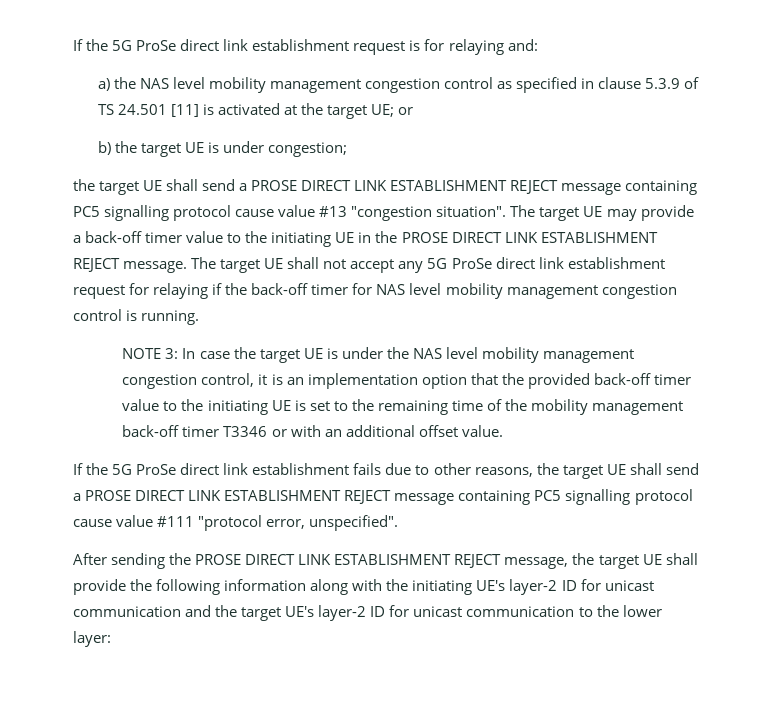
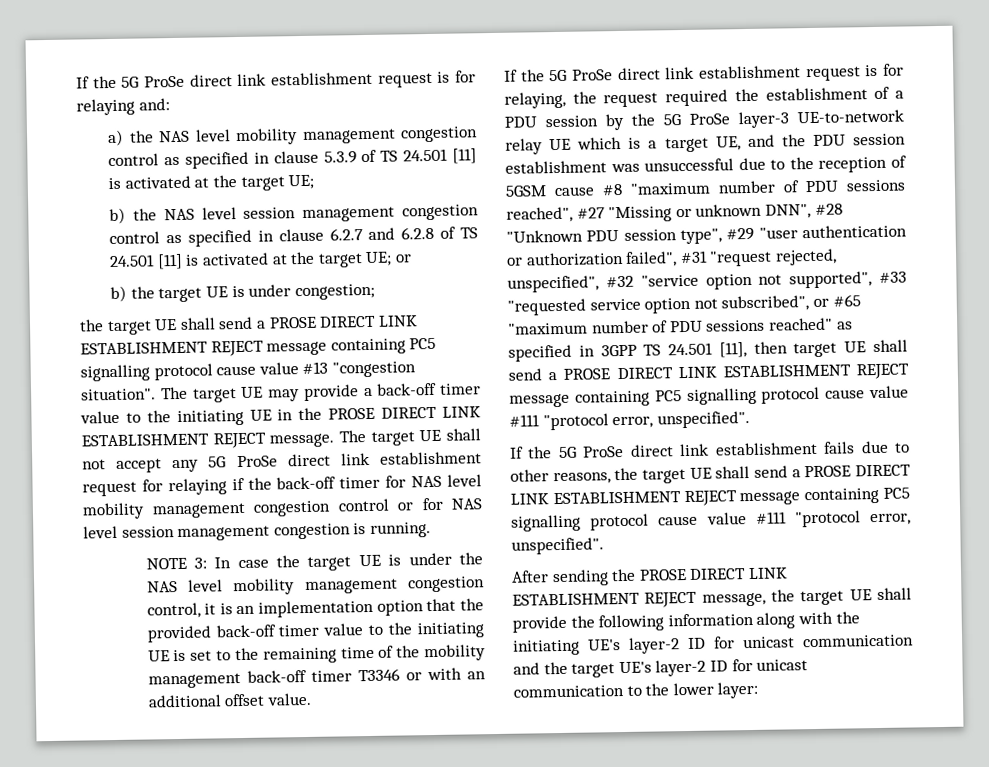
- a) the NAS level mobility management congestion control as specified in clause 5.3.9 of TS 24.501 [11] is activated at the target UE; or
+ a) the NAS level mobility management congestion control as specified in clause 5.3.9 of TS 24.501 [11] is activated at the target UE;
+ b) the NAS level session management congestion control as specified in clause 6.2.7 and 6.2.8 of TS 24.501 [11] is activated at the target UE; or
- The target UE shall not accept any 5G ProSe direct link establishment request for relaying if the back-off timer for NAS level mobility management congestion control is running.
+ The target UE shall not accept any 5G ProSe direct link establishment request for relaying if the back-off timer for NAS level mobility management congestion control or for NAS level session management congestion is running.
+ If the 5G ProSe direct link establishment request is for relaying, the request required the establishment of a PDU session by the 5G ProSe layer-3 UE-to-network relay UE which is a target UE, and the PDU session establishment was unsuccessful due to the reception of 5GSM cause #8 "maximum number of PDU sessions reached", #27 "Missing or unknown DNN", #28 "Unknown PDU session type", #29 "user authentication or authorization failed", #31 "request rejected, unspecified", #32 "service option not supported", #33 "requested service option not subscribed", or #65 "maximum number of PDU sessions reached" as specified in 3GPP TS 24.501 [11], then target UE shall send a PROSE DIRECT LINK ESTABLISHMENT REJECT message containing PC5 signalling protocol cause value #111 "protocol error, unspecified".

